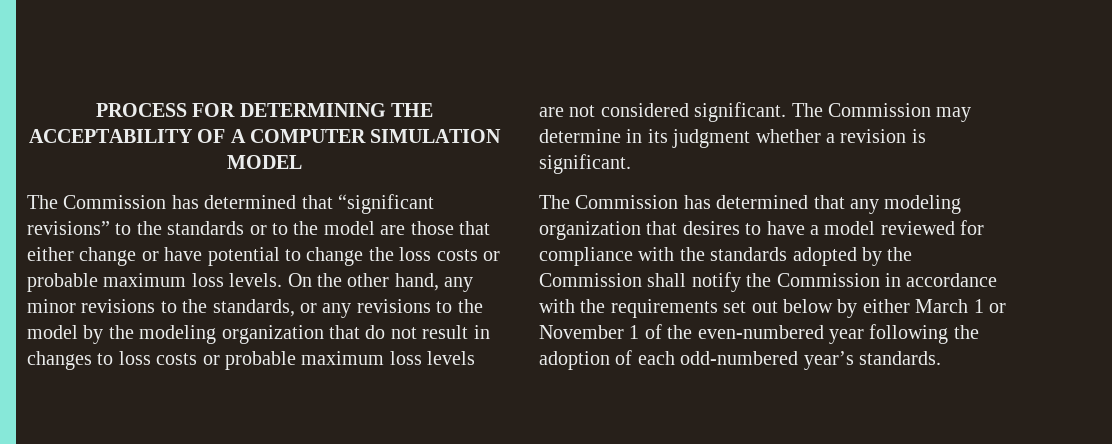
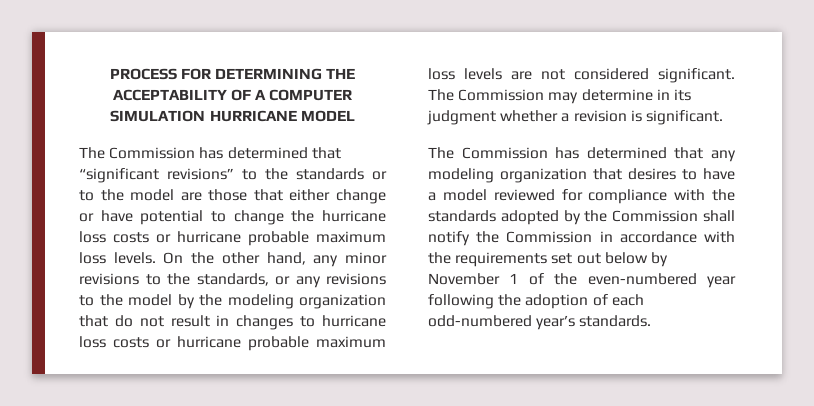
- PROCESS FOR DETERMINING THE ACCEPTABILITY OF A COMPUTER SIMULATION MODEL
+ PROCESS FOR DETERMINING THE ACCEPTABILITY OF A COMPUTER SIMULATION HURRICANE MODEL
- The Commission has determined that “significant revisions” to the standards or to the model are those that either change or have potential to change the loss costs or probable maximum loss levels.
+ The Commission has determined that “significant revisions” to the standards or to the model are those that either change or have potential to change the hurricane loss costs or hurricane probable maximum loss levels.
- On the other hand, any minor revisions to the standards, or any revisions to the model by the modeling organization that do not result in changes to loss costs or probable maximum loss levels are not considered significant.
+ On the other hand, any minor revisions to the standards, or any revisions to the model by the modeling organization that do not result in changes to hurricane loss costs or hurricane probable maximum loss levels are not considered significant.
- The Commission has determined that any modeling organization that desires to have a model reviewed for compliance with the standards adopted by the Commission shall notify the Commission in accordance with the requirements set out below by either March 1 or November 1 of the even-numbered year following the adoption of each odd-numbered year’s standards.
+ The Commission has determined that any modeling organization that desires to have a model reviewed for compliance with the standards adopted by the Commission shall notify the Commission in accordance with the requirements set out below by November 1 of the even-numbered year following the adoption of each odd-numbered year’s standards.

